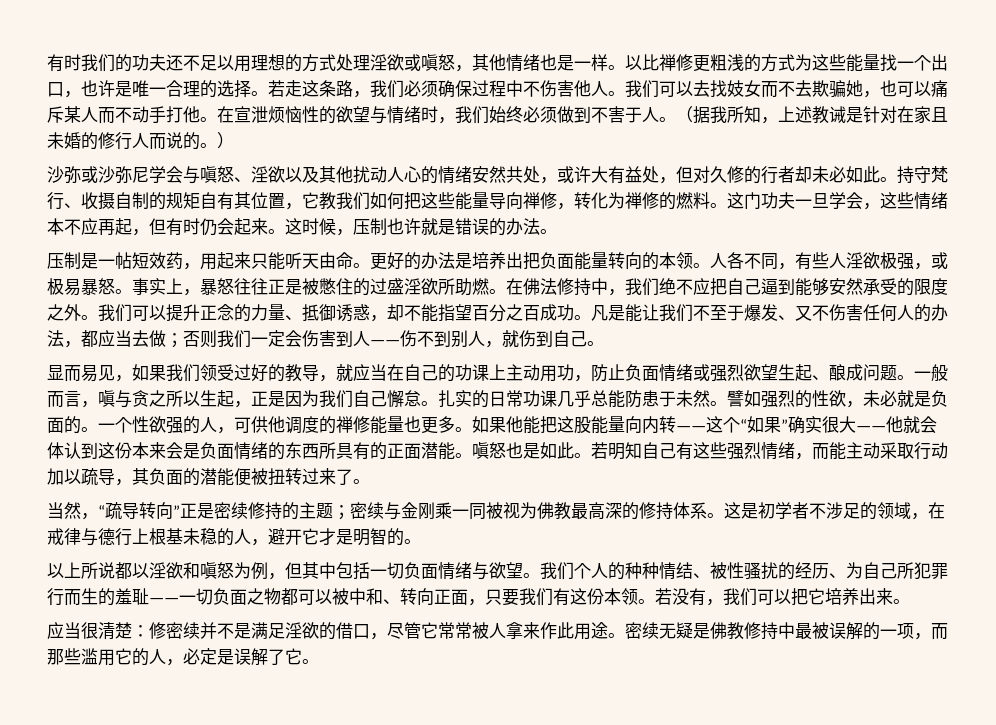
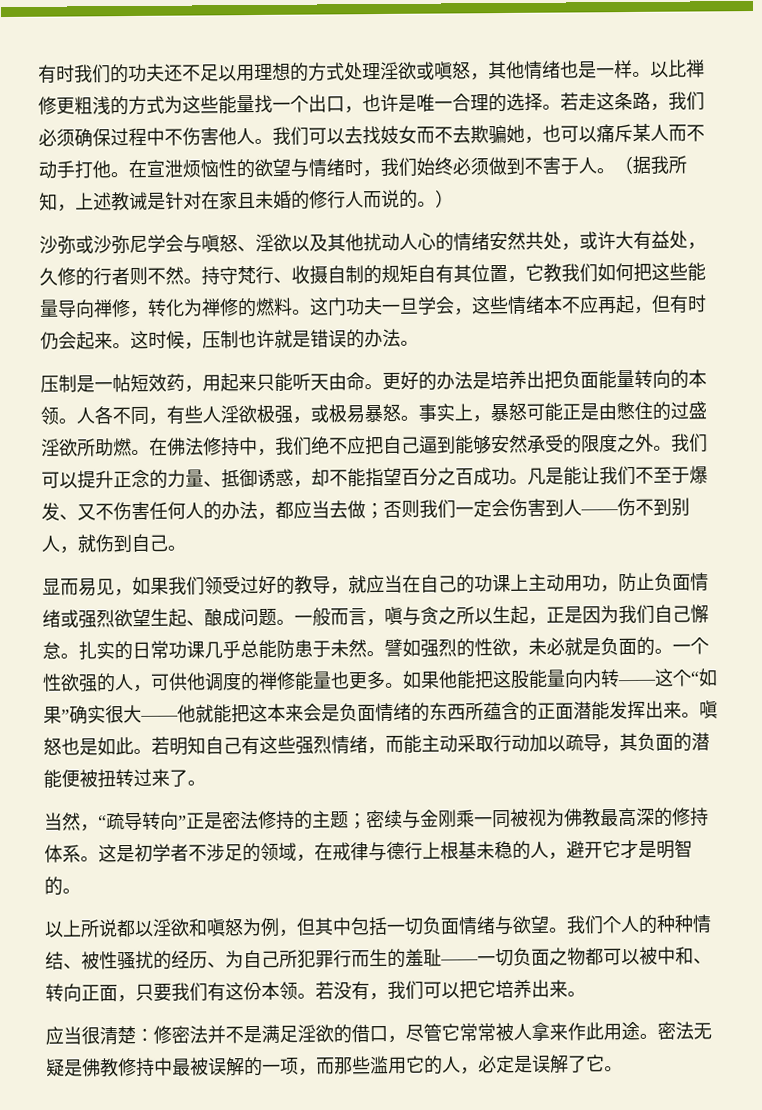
- 沙弥或沙弥尼学会与嗔怒、淫欲以及其他扰动人心的情绪安然共处，或许大有益处，但对久修的行者却未必如此。
+ 沙弥或沙弥尼学会与嗔怒、淫欲以及其他扰动人心的情绪安然共处，或许大有益处，久修的行者则不然。
- 事实上，暴怒往往正是被憋住的过盛淫欲所助燃。
+ 事实上，暴怒可能正是由憋住的过盛淫欲所助燃。
- 如果他能把这股能量向内转——这个“如果”确实很大——他就会体认到这份本来会是负面情绪的东西所具有的正面潜能。
+ 如果他能把这股能量向内转——这个“如果”确实很大——他就能把这本来会是负面情绪的东西所蕴含的正面潜能发挥出来。
- 当然，“疏导转向”正是密续修持的主题；密续与金刚乘一同被视为佛教最高深的修持体系。
+ 当然，“疏导转向”正是密法修持的主题；密续与金刚乘一同被视为佛教最高深的修持体系。
- 应当很清楚：修密续并不是满足淫欲的借口，尽管它常常被人拿来作此用途。
+ 应当很清楚：修密法并不是满足淫欲的借口，尽管它常常被人拿来作此用途。
- 密续无疑是佛教修持中最被误解的一项，而那些滥用它的人，必定是误解了它。
+ 密法无疑是佛教修持中最被误解的一项，而那些滥用它的人，必定是误解了它。

